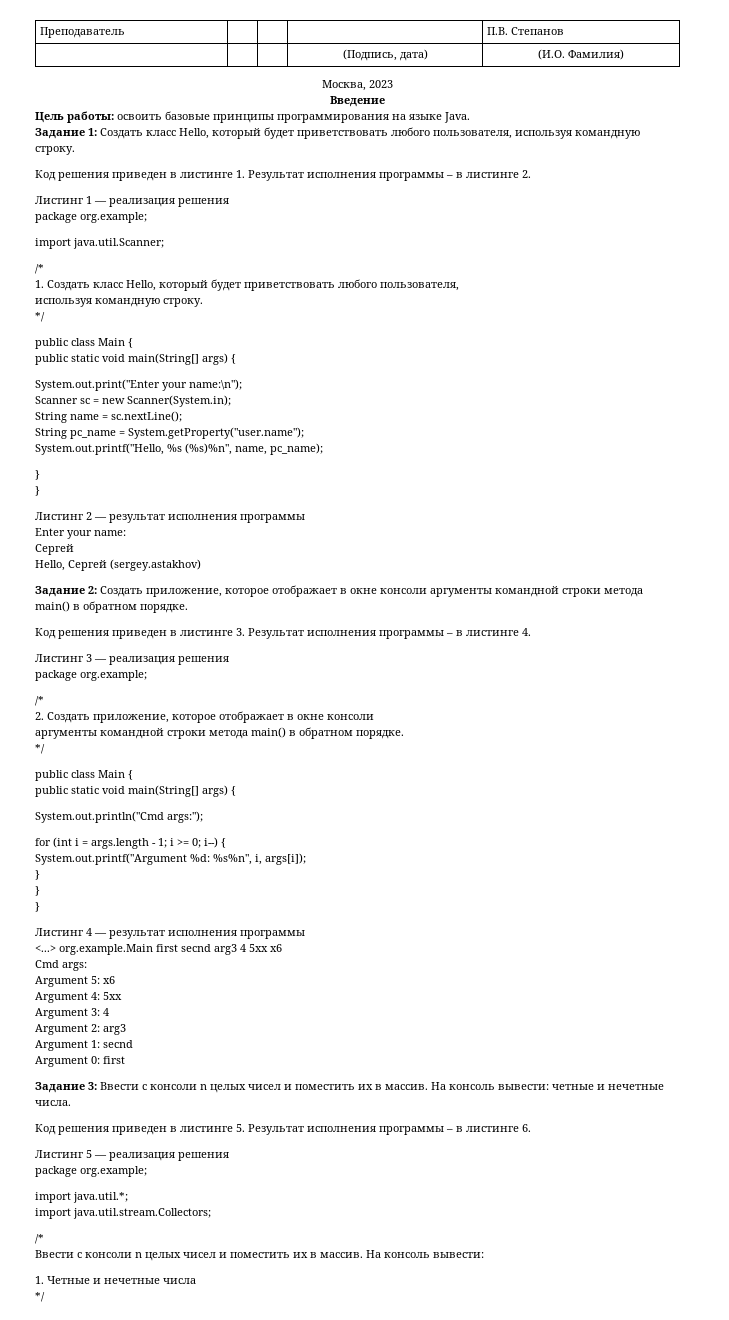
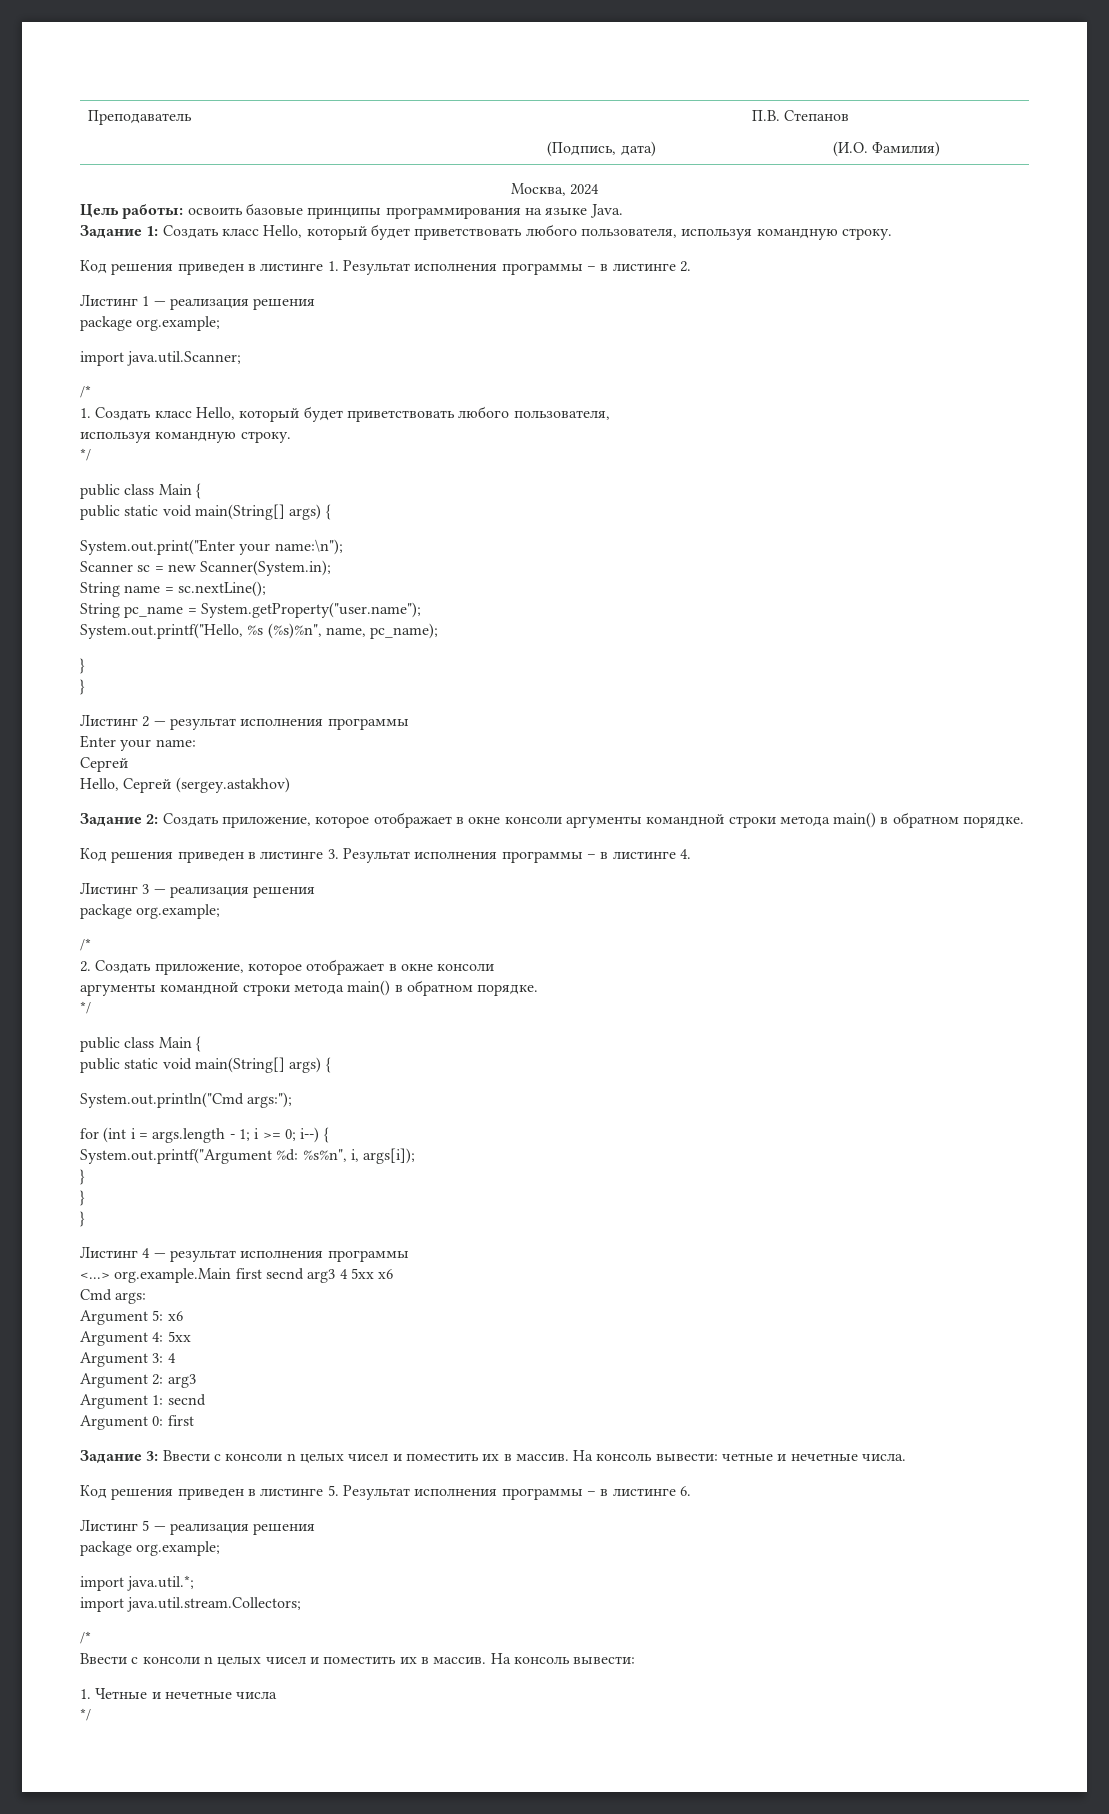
- Москва, 2023
- Введение
+ Москва, 2024

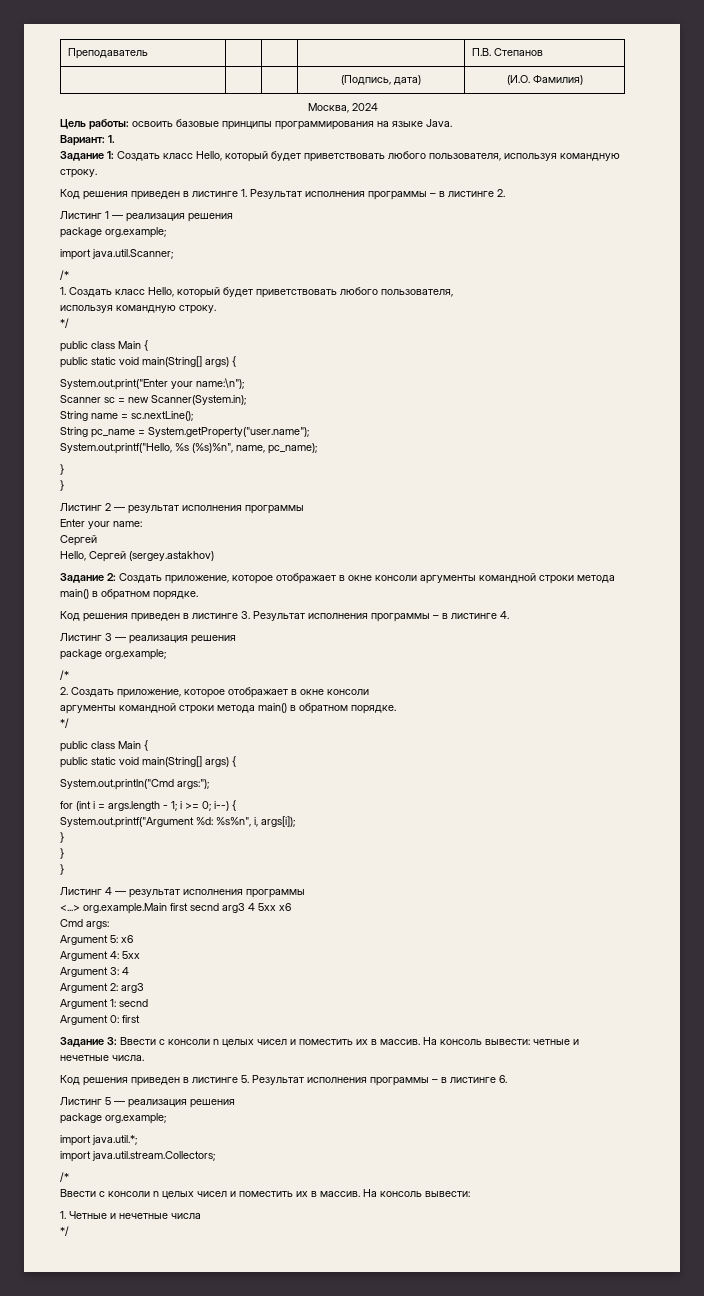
+ Вариант: 1.

